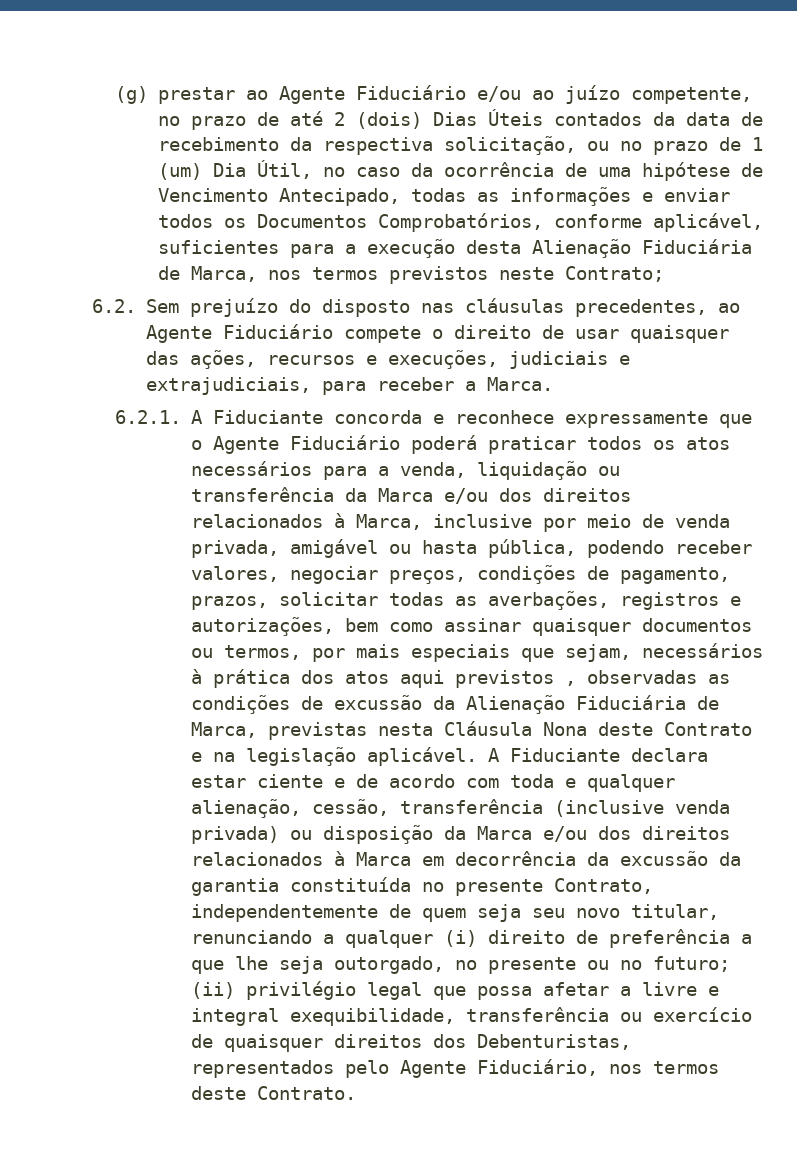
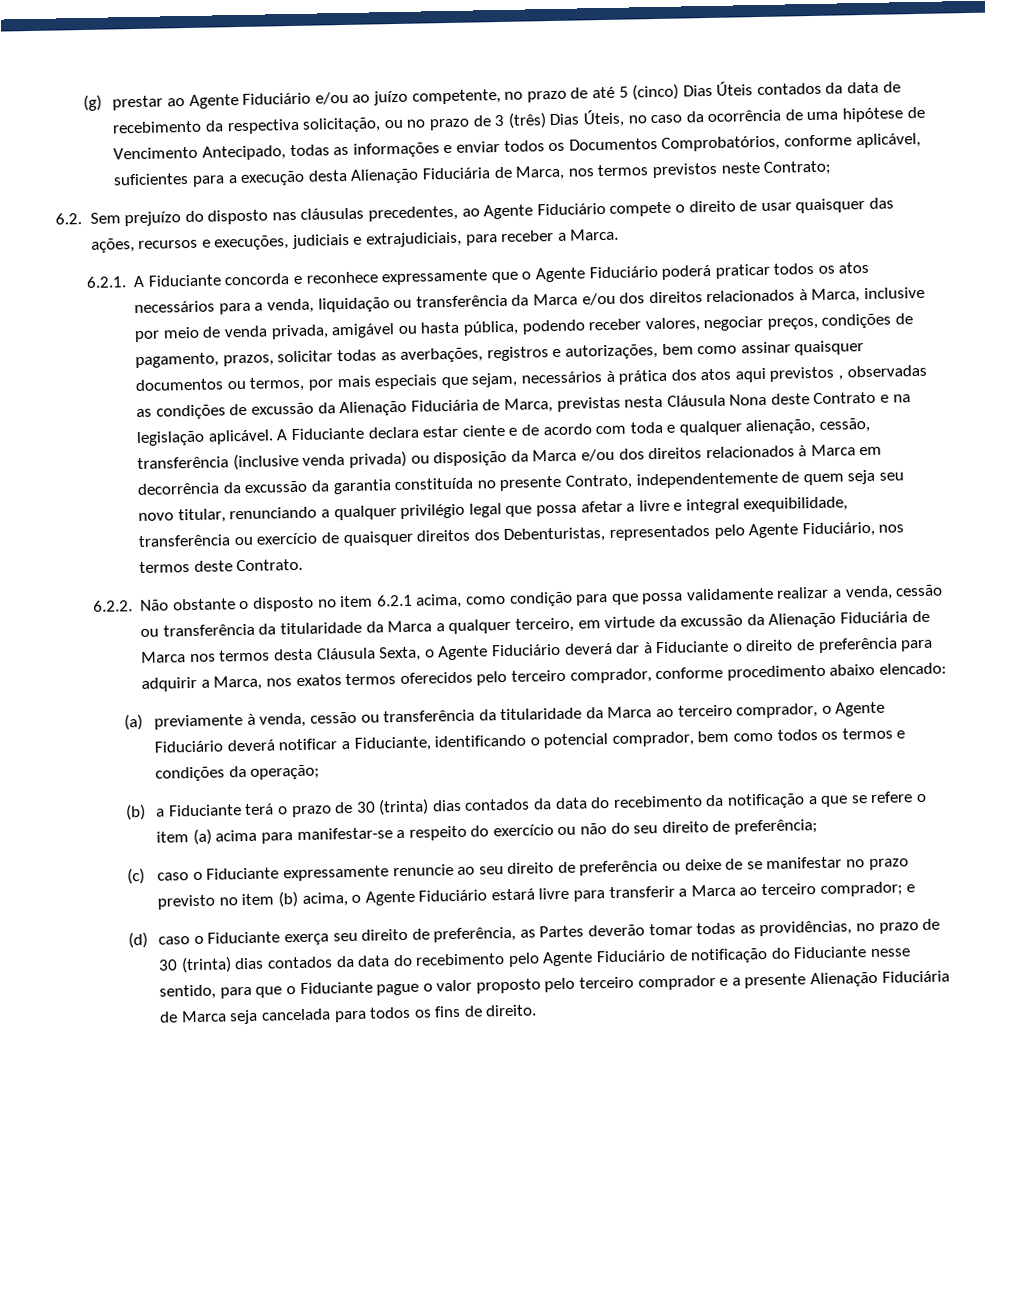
- (g) prestar ao Agente Fiduciário e/ou ao juízo competente, no prazo de até 2 (dois) Dias Úteis contados da data de recebimento da respectiva solicitação, ou no prazo de 1 (um) Dia Útil, no caso da ocorrência de uma hipótese de Vencimento Antecipado, todas as informações e enviar todos os Documentos Comprobatórios, conforme aplicável, suficientes para a execução desta Alienação Fiduciária de Marca, nos termos previstos neste Contrato;
+ (g) prestar ao Agente Fiduciário e/ou ao juízo competente, no prazo de até 5 (cinco) Dias Úteis contados da data de recebimento da respectiva solicitação, ou no prazo de 3 (três) Dias Úteis, no caso da ocorrência de uma hipótese de Vencimento Antecipado, todas as informações e enviar todos os Documentos Comprobatórios, conforme aplicável, suficientes para a execução desta Alienação Fiduciária de Marca, nos termos previstos neste Contrato;
- A Fiduciante declara estar ciente e de acordo com toda e qualquer alienação, cessão, transferência (inclusive venda privada) ou disposição da Marca e/ou dos direitos relacionados à Marca em decorrência da excussão da garantia constituída no presente Contrato, independentemente de quem seja seu novo titular, renunciando a qualquer (i) direito de preferência a que lhe seja outorgado, no presente ou no futuro; (ii) privilégio legal que possa afetar a livre e integral exequibilidade, transferência ou exercício de quaisquer direitos dos Debenturistas, representados pelo Agente Fiduciário, nos termos deste Contrato.
+ A Fiduciante declara estar ciente e de acordo com toda e qualquer alienação, cessão, transferência (inclusive venda privada) ou disposição da Marca e/ou dos direitos relacionados à Marca em decorrência da excussão da garantia constituída no presente Contrato, independentemente de quem seja seu novo titular, renunciando a qualquer privilégio legal que possa afetar a livre e integral exequibilidade, transferência ou exercício de quaisquer direitos dos Debenturistas, representados pelo Agente Fiduciário, nos termos deste Contrato.
+ 6.2.2. Não obstante o disposto no item 6.2.1 acima, como condição para que possa validamente realizar a venda, cessão ou transferência da titularidade da Marca a qualquer terceiro, em virtude da excussão da Alienação Fiduciária de Marca nos termos desta Cláusula Sexta, o Agente Fiduciário deverá dar à Fiduciante o direito de preferência para adquirir a Marca, nos exatos termos oferecidos pelo terceiro comprador, conforme procedimento abaixo elencado:
+ (a) previamente à venda, cessão ou transferência da titularidade da Marca ao terceiro comprador, o Agente Fiduciário deverá notificar a Fiduciante, identificando o potencial comprador, bem como todos os termos e condições da operação;
+ (b) a Fiduciante terá o prazo de 30 (trinta) dias contados da data do recebimento da notificação a que se refere o item (a) acima para manifestar-se a respeito do exercício ou não do seu direito de preferência;
+ (c) caso o Fiduciante expressamente renuncie ao seu direito de preferência ou deixe de se manifestar no prazo previsto no item (b) acima, o Agente Fiduciário estará livre para transferir a Marca ao terceiro comprador; e
+ (d) caso o Fiduciante exerça seu direito de preferência, as Partes deverão tomar todas as providências, no prazo de 30 (trinta) dias contados da data do recebimento pelo Agente Fiduciário de notificação do Fiduciante nesse sentido, para que o Fiduciante pague o valor proposto pelo terceiro comprador e a presente Alienação Fiduciária de Marca seja cancelada para todos os fins de direito.

